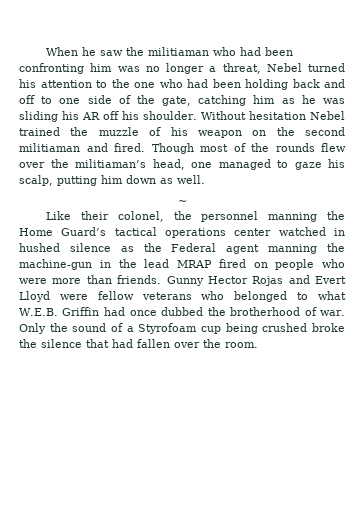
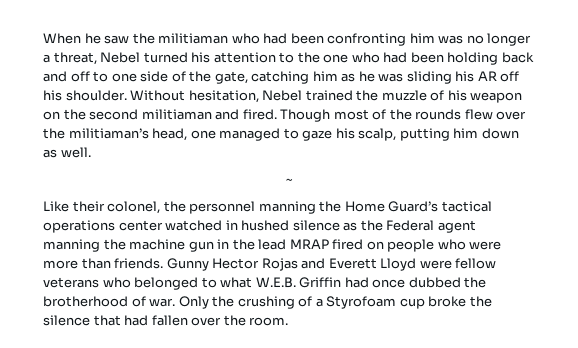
- Without hesitation Nebel trained the muzzle of his weapon on the second militiaman and fired.
+ Without hesitation, Nebel trained the muzzle of his weapon on the second militiaman and fired.
- Like their colonel, the personnel manning the Home Guard’s tactical operations center watched in hushed silence as the Federal agent manning the machine-gun in the lead MRAP fired on people who were more than friends.
+ Like their colonel, the personnel manning the Home Guard’s tactical operations center watched in hushed silence as the Federal agent manning the machine gun in the lead MRAP fired on people who were more than friends.
- Gunny Hector Rojas and Evert Lloyd were fellow veterans who belonged to what W.E.B. Griffin had once dubbed the brotherhood of war.
+ Gunny Hector Rojas and Everett Lloyd were fellow veterans who belonged to what W.E.B. Griffin had once dubbed the brotherhood of war.
- Only the sound of a Styrofoam cup being crushed broke the silence that had fallen over the room.
+ Only the crushing of a Styrofoam cup broke the silence that had fallen over the room.

